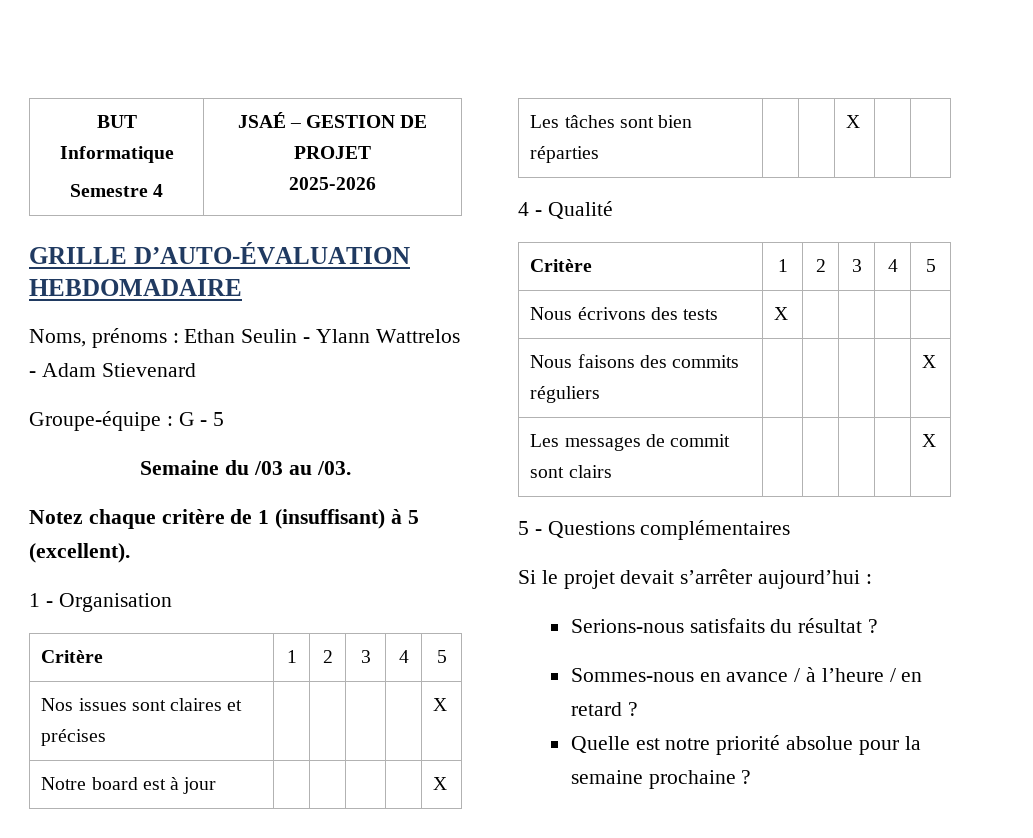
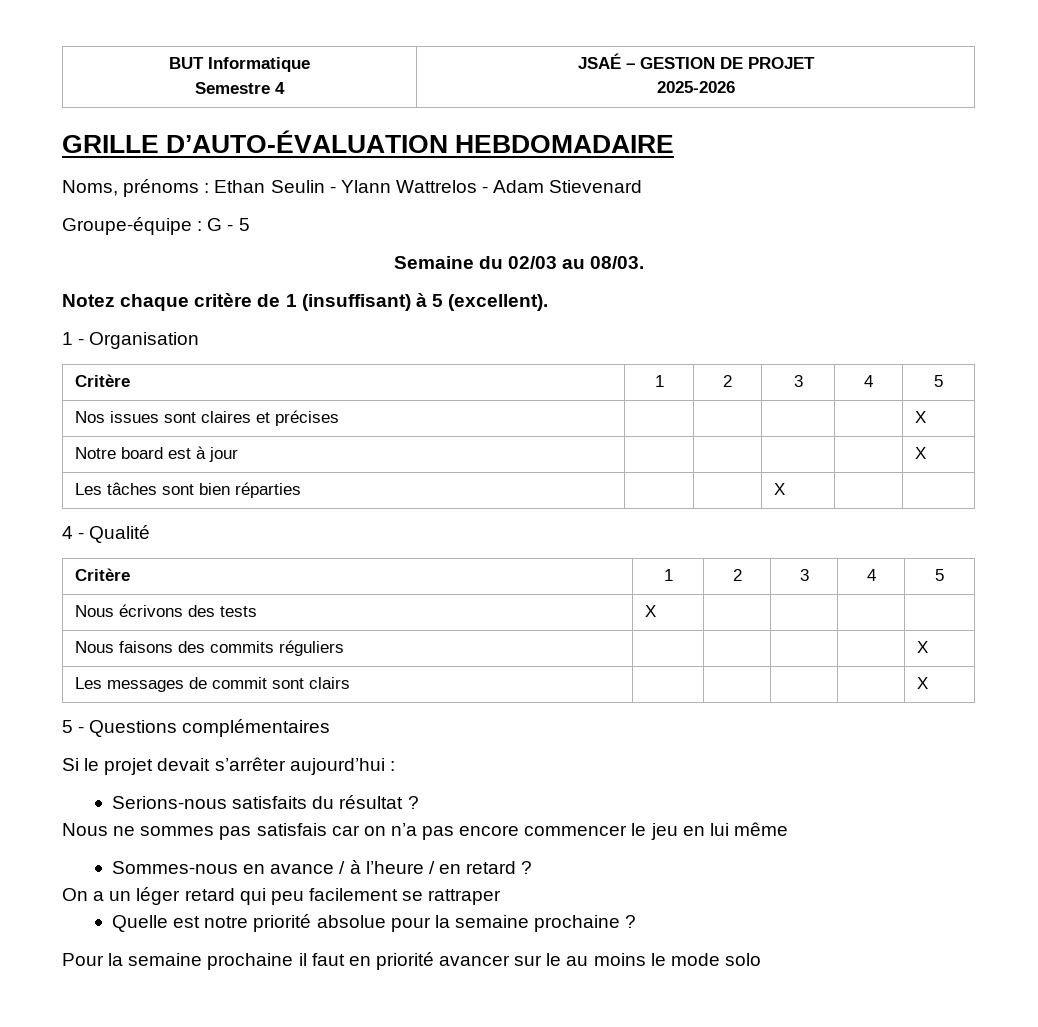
- Semaine du /03 au /03.
+ Semaine du 02/03 au 08/03.
+ Nous ne sommes pas satisfais car on n’a pas encore commencer le jeu en lui même
+ On a un léger retard qui peu facilement se rattraper
+ Pour la semaine prochaine il faut en priorité avancer sur le au moins le mode solo

